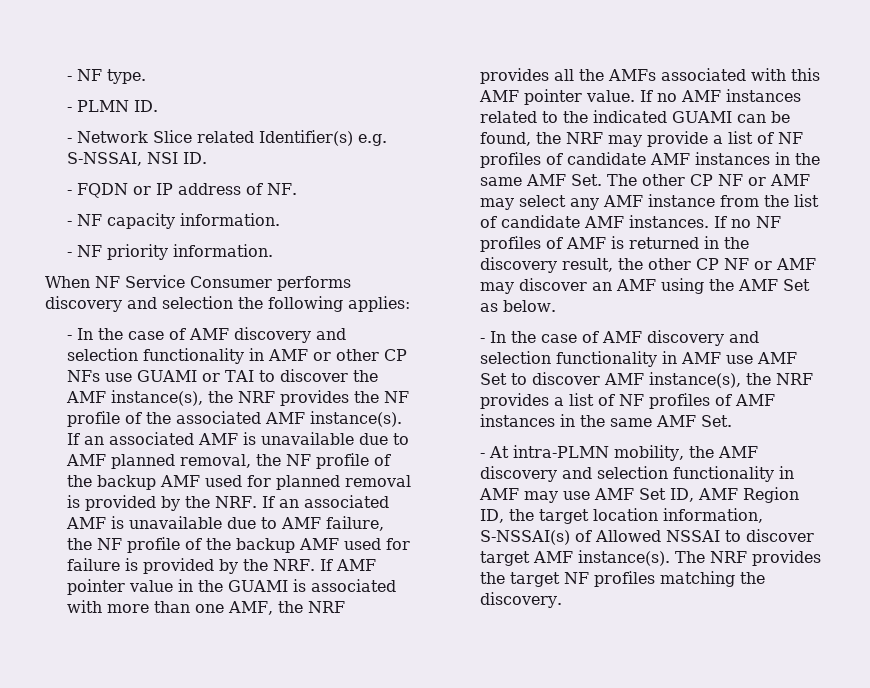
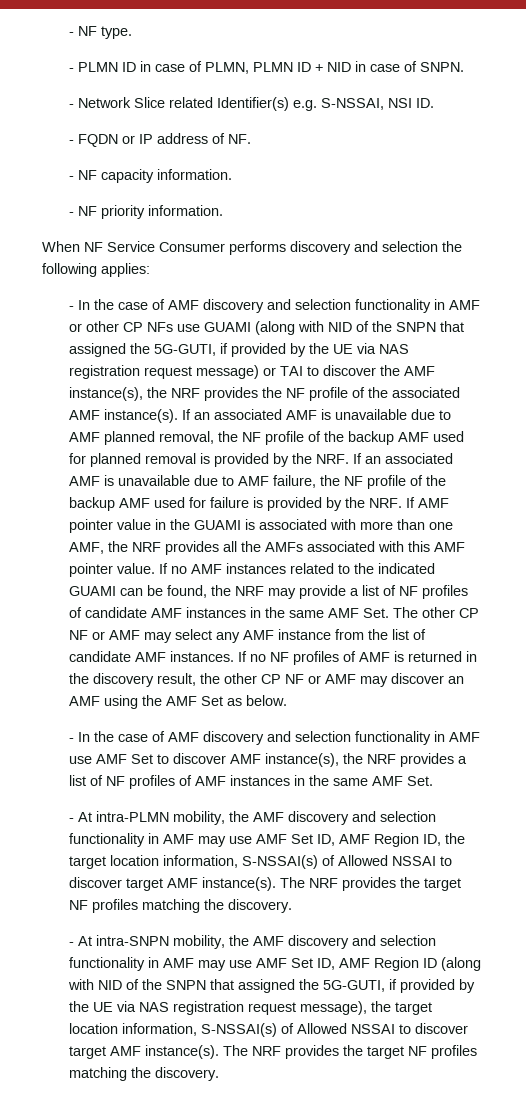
- - PLMN ID.
+ - PLMN ID in case of PLMN, PLMN ID + NID in case of SNPN.
- - In the case of AMF discovery and selection functionality in AMF or other CP NFs use GUAMI or TAI to discover the AMF instance(s), the NRF provides the NF profile of the associated AMF instance(s).
+ - In the case of AMF discovery and selection functionality in AMF or other CP NFs use GUAMI (along with NID of the SNPN that assigned the 5G-GUTI, if provided by the UE via NAS registration request message) or TAI to discover the AMF instance(s), the NRF provides the NF profile of the associated AMF instance(s).
+ - At intra-SNPN mobility, the AMF discovery and selection functionality in AMF may use AMF Set ID, AMF Region ID (along with NID of the SNPN that assigned the 5G-GUTI, if provided by the UE via NAS registration request message), the target location information, S-NSSAI(s) of Allowed NSSAI to discover target AMF instance(s). The NRF provides the target NF profiles matching the discovery.

